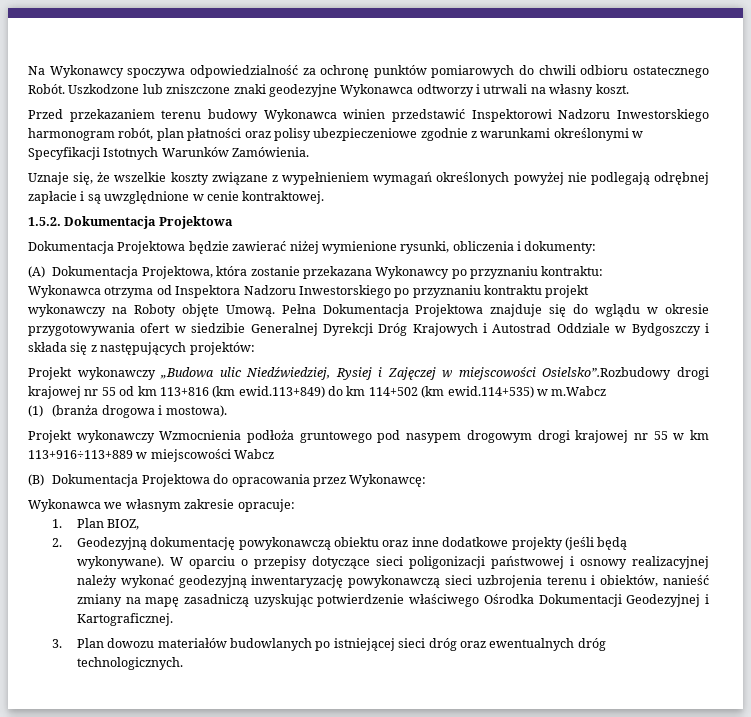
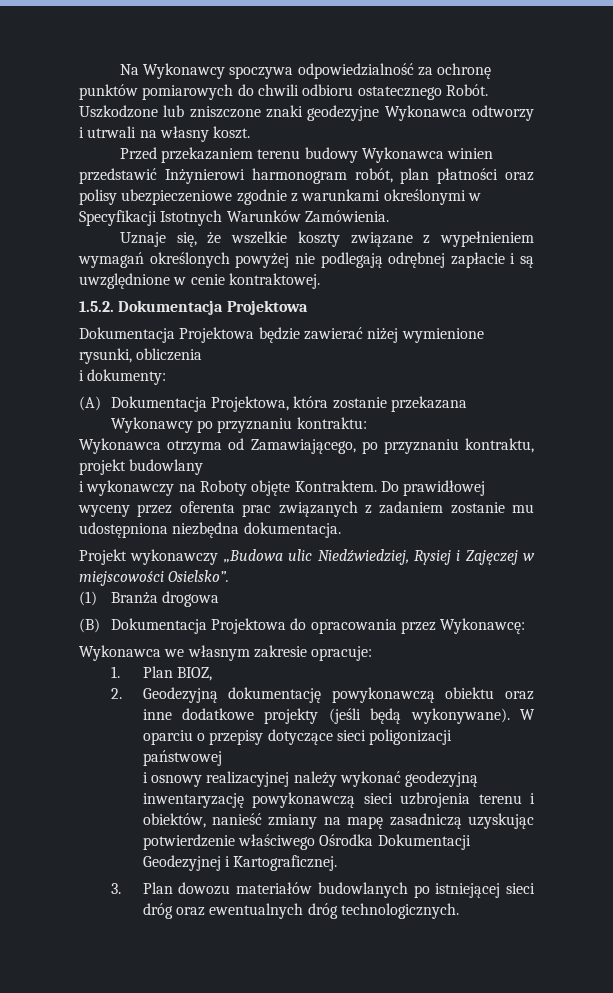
- Przed przekazaniem terenu budowy Wykonawca winien przedstawić Inspektorowi Nadzoru Inwestorskiego harmonogram robót, plan płatności oraz polisy ubezpieczeniowe zgodnie z warunkami określonymi w Specyfikacji Istotnych Warunków Zamówienia.
+ Przed przekazaniem terenu budowy Wykonawca winien przedstawić Inżynierowi harmonogram robót, plan płatności oraz polisy ubezpieczeniowe zgodnie z warunkami określonymi w Specyfikacji Istotnych Warunków Zamówienia.
- Dokumentacja Projektowa będzie zawierać niżej wymienione rysunki, obliczenia i dokumenty:
+ Dokumentacja Projektowa będzie zawierać niżej wymienione rysunki, obliczenia
+ i dokumenty:
- Wykonawca otrzyma od Inspektora Nadzoru Inwestorskiego po przyznaniu kontraktu projekt
- wykonawczy na Roboty objęte Umową. Pełna Dokumentacja Projektowa znajduje się do wglądu w okresie przygotowywania ofert w siedzibie Generalnej Dyrekcji Dróg Krajowych i Autostrad Oddziale w Bydgoszczy i składa się z następujących projektów:
+ Wykonawca otrzyma od Zamawiającego, po przyznaniu kontraktu, projekt budowlany
+ i wykonawczy na Roboty objęte Kontraktem. Do prawidłowej wyceny przez oferenta prac związanych z zadaniem zostanie mu udostępniona niezbędna dokumentacja.
- Projekt wykonawczy „Budowa ulic Niedźwiedziej, Rysiej i Zajęczej w miejscowości Osielsko”.Rozbudowy drogi krajowej nr 55 od km 113+816 (km ewid.113+849) do km 114+502 (km ewid.114+535) w m.Wabcz
+ Projekt wykonawczy „Budowa ulic Niedźwiedziej, Rysiej i Zajęczej w miejscowości Osielsko”.
- (1) (branża drogowa i mostowa).
- Projekt wykonawczy Wzmocnienia podłoża gruntowego pod nasypem drogowym drogi krajowej nr 55 w km 113+916÷113+889 w miejscowości Wabcz
+ (1) Branża drogowa
- W oparciu o przepisy dotyczące sieci poligonizacji państwowej i osnowy realizacyjnej należy wykonać geodezyjną inwentaryzację powykonawczą sieci uzbrojenia terenu i obiektów, nanieść zmiany na mapę zasadniczą uzyskując potwierdzenie właściwego Ośrodka Dokumentacji Geodezyjnej i Kartograficznej.
+ W oparciu o przepisy dotyczące sieci poligonizacji państwowej
+ i osnowy realizacyjnej należy wykonać geodezyjną inwentaryzację powykonawczą sieci uzbrojenia terenu i obiektów, nanieść zmiany na mapę zasadniczą uzyskując potwierdzenie właściwego Ośrodka Dokumentacji Geodezyjnej i Kartograficznej.

